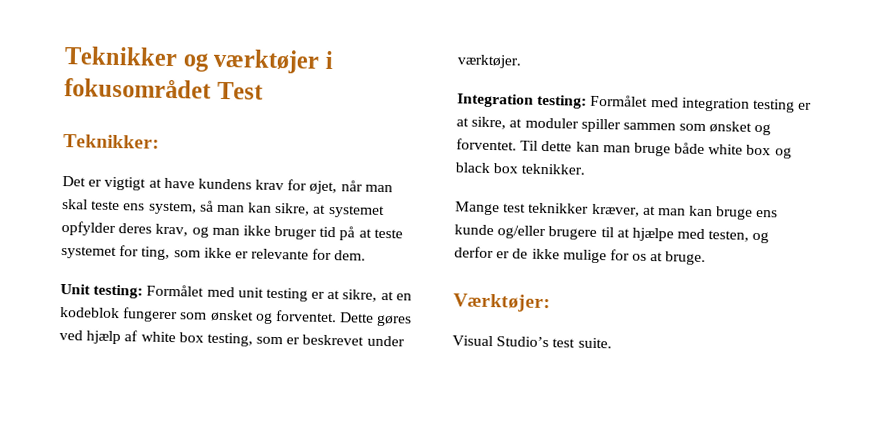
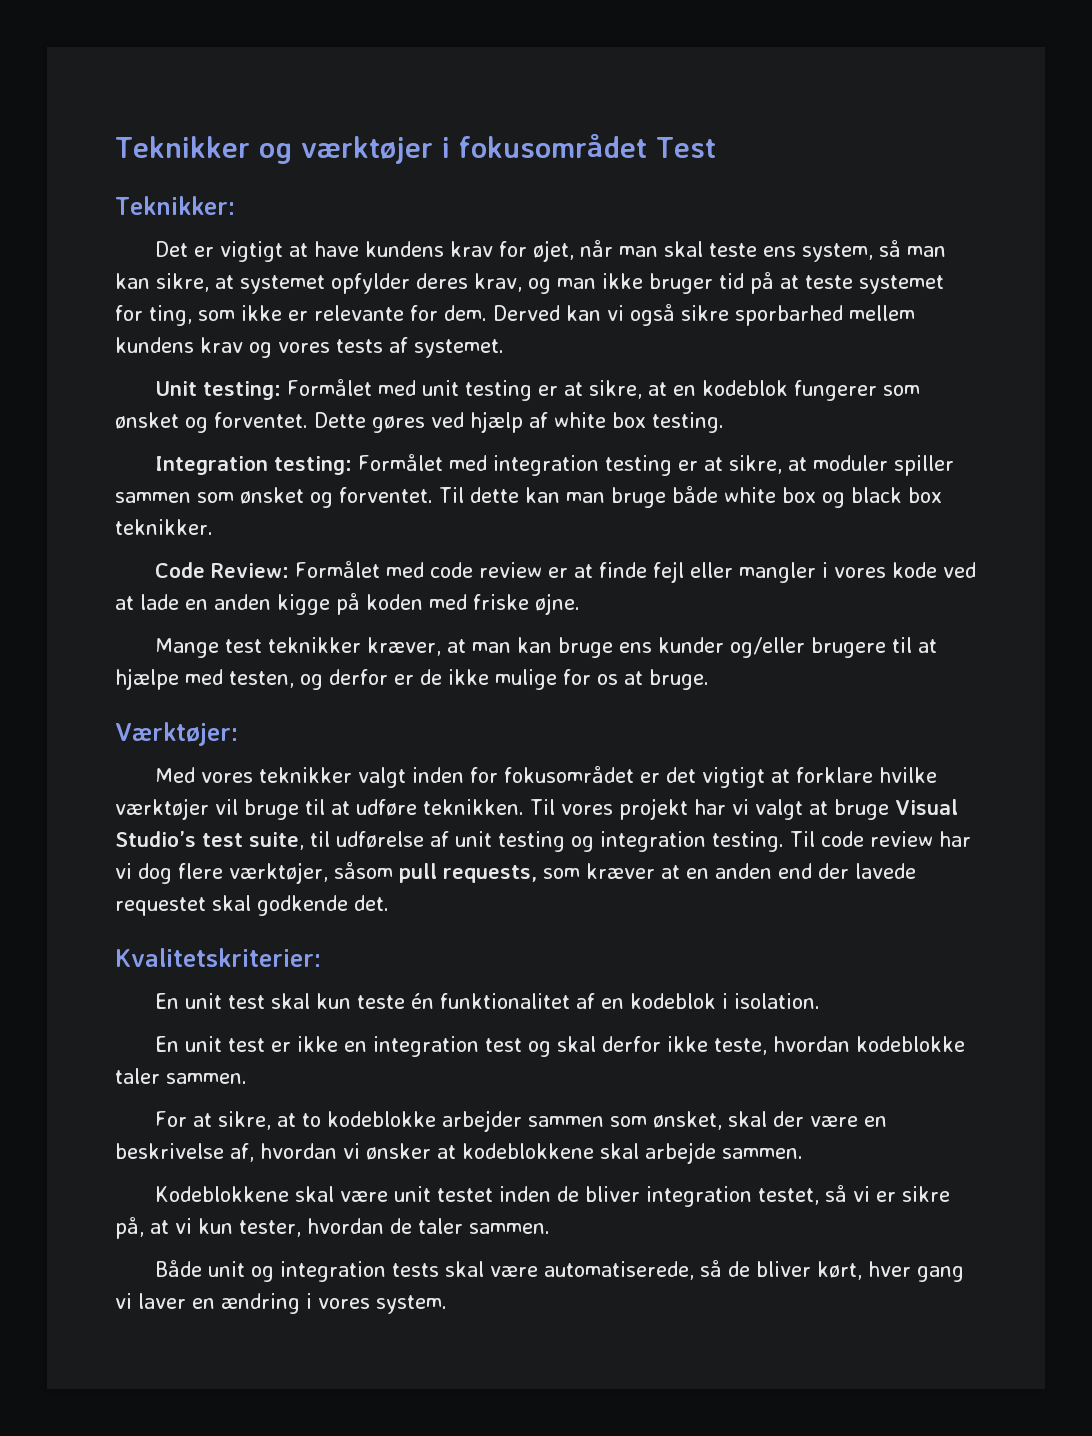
+ Derved kan vi også sikre sporbarhed mellem kundens krav og vores tests af systemet.
- Dette gøres ved hjælp af white box testing, som er beskrevet under værktøjer.
+ Dette gøres ved hjælp af white box testing.
+ Code Review: Formålet med code review er at finde fejl eller mangler i vores kode ved at lade en anden kigge på koden med friske øjne.
- Mange test teknikker kræver, at man kan bruge ens kunde og/eller brugere til at hjælpe med testen, og derfor er de ikke mulige for os at bruge.
+ Mange test teknikker kræver, at man kan bruge ens kunder og/eller brugere til at hjælpe med testen, og derfor er de ikke mulige for os at bruge.
- Visual Studio’s test suite.
+ Med vores teknikker valgt inden for fokusområdet er det vigtigt at forklare hvilke værktøjer vil bruge til at udføre teknikken. Til vores projekt har vi valgt at bruge Visual Studio’s test suite, til udførelse af unit testing og integration testing. Til code review har vi dog flere værktøjer, såsom pull requests, som kræver at en anden end der lavede requestet skal godkende det.
+ Kvalitetskriterier:
+ En unit test skal kun teste én funktionalitet af en kodeblok i isolation.
+ En unit test er ikke en integration test og skal derfor ikke teste, hvordan kodeblokke taler sammen.
+ For at sikre, at to kodeblokke arbejder sammen som ønsket, skal der være en beskrivelse af, hvordan vi ønsker at kodeblokkene skal arbejde sammen.
+ Kodeblokkene skal være unit testet inden de bliver integration testet, så vi er sikre på, at vi kun tester, hvordan de taler sammen.
+ Både unit og integration tests skal være automatiserede, så de bliver kørt, hver gang vi laver en ændring i vores system.

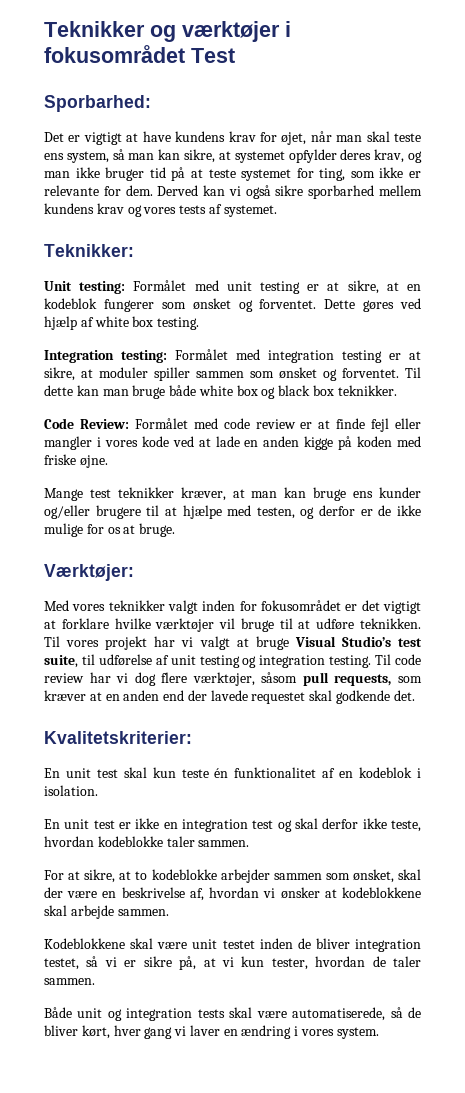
- Teknikker:
+ Sporbarhed:
+ Teknikker:

